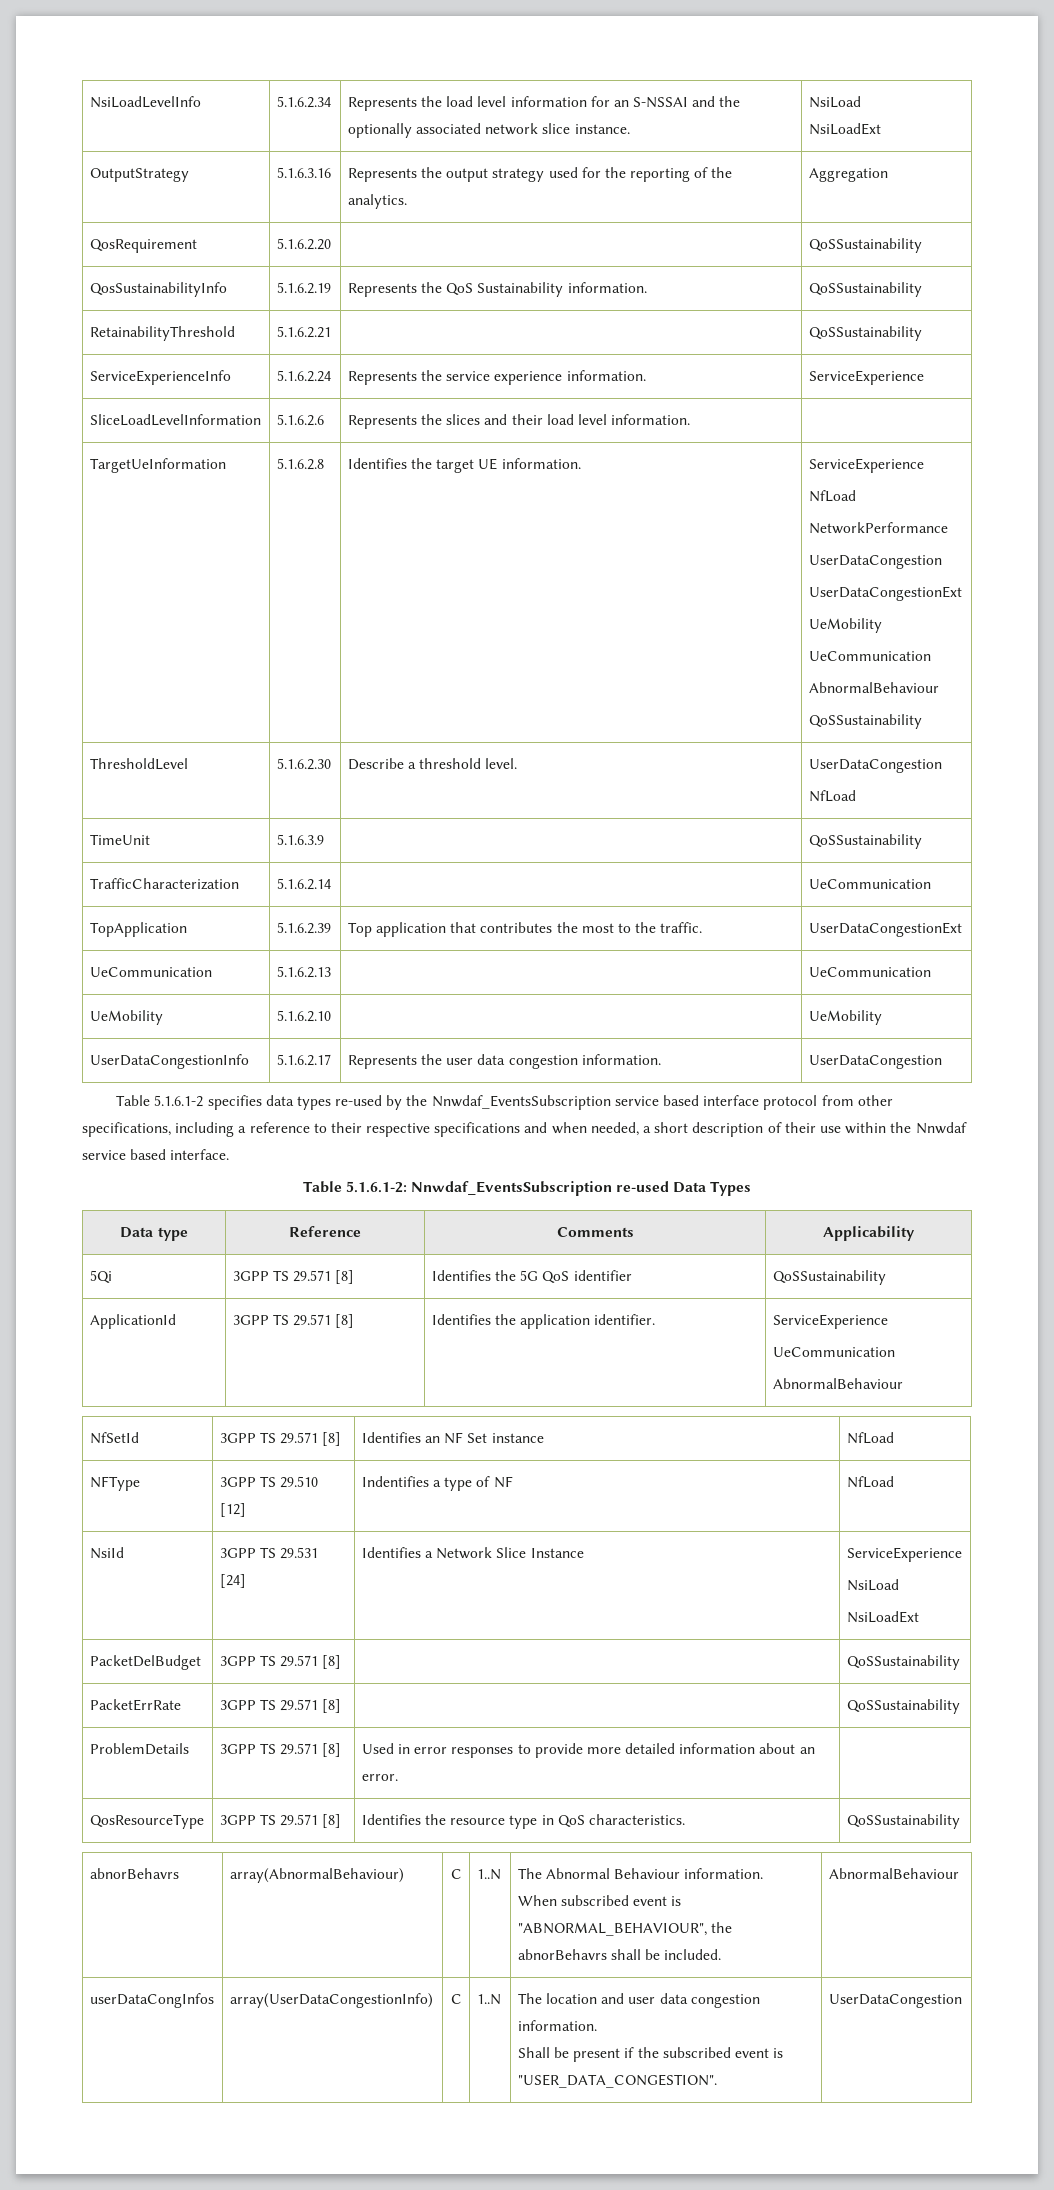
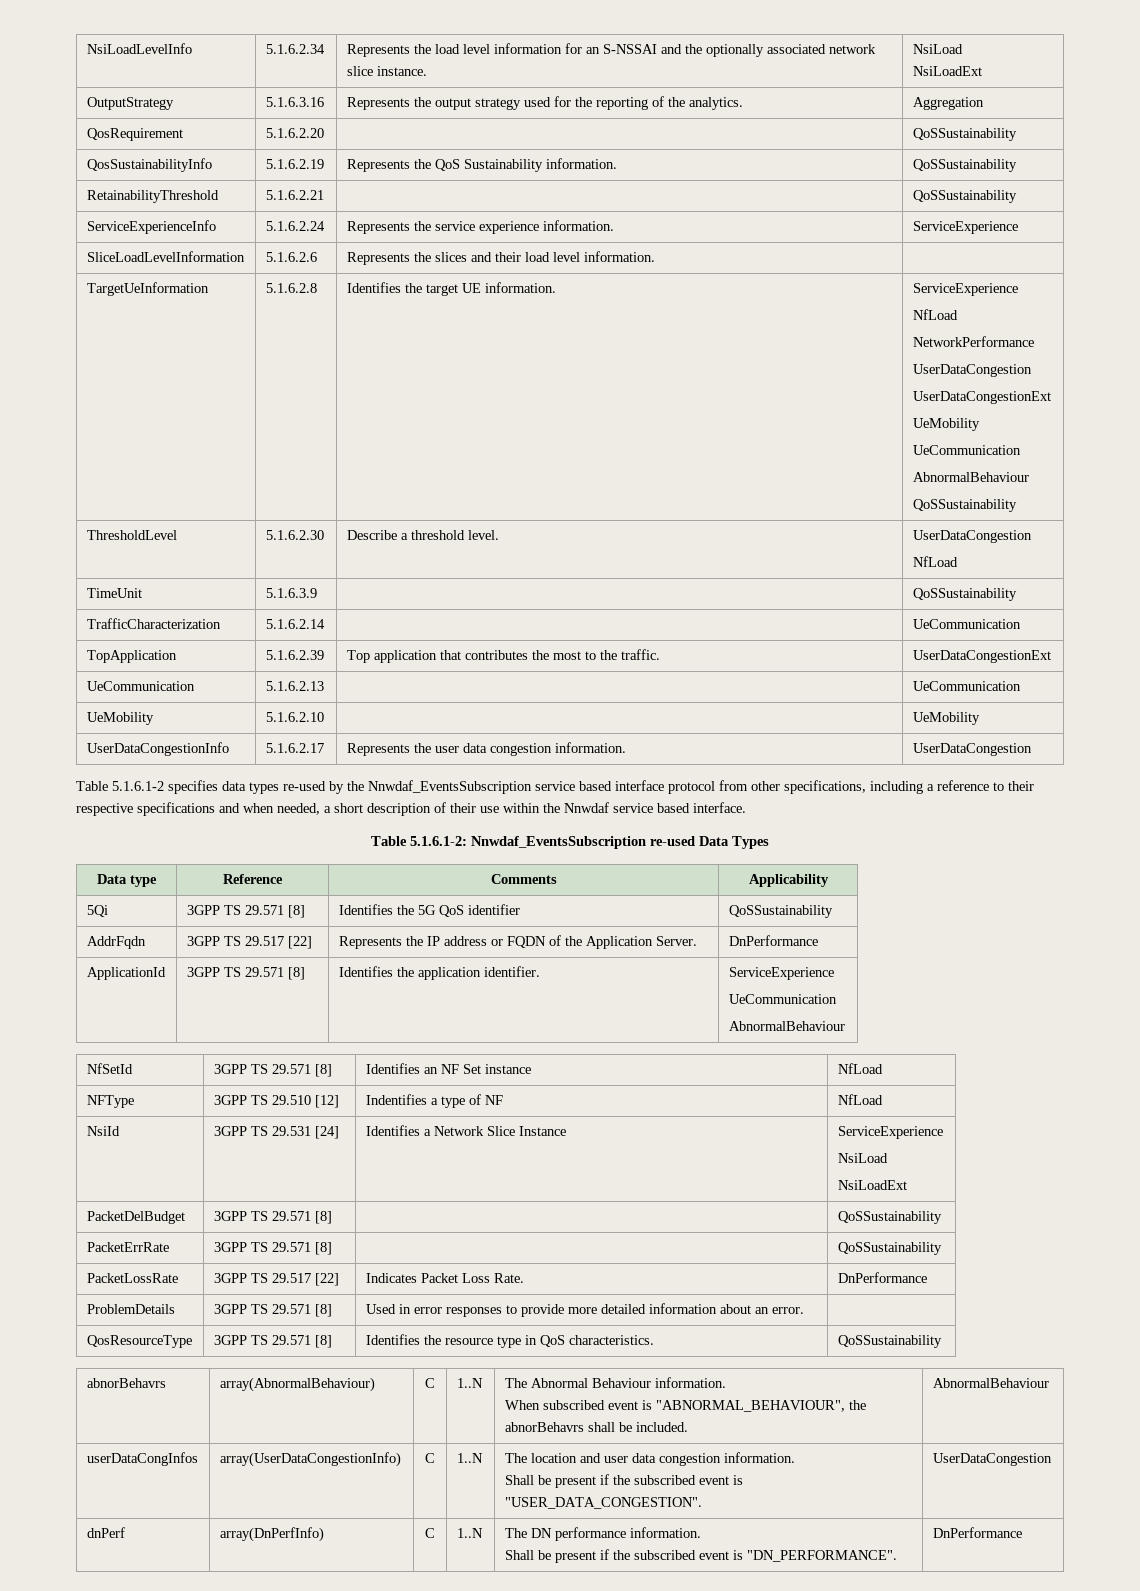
+ AddrFqdn | 3GPP TS 29.517 [22] | Represents the IP address or FQDN of the Application Server. | DnPerformance
+ PacketLossRate | 3GPP TS 29.517 [22] | Indicates Packet Loss Rate. | DnPerformance
+ dnPerf | array(DnPerfInfo) | C | 1..N | The DN performance information.
+ Shall be present if the subscribed event is "DN_PERFORMANCE". | DnPerformance

